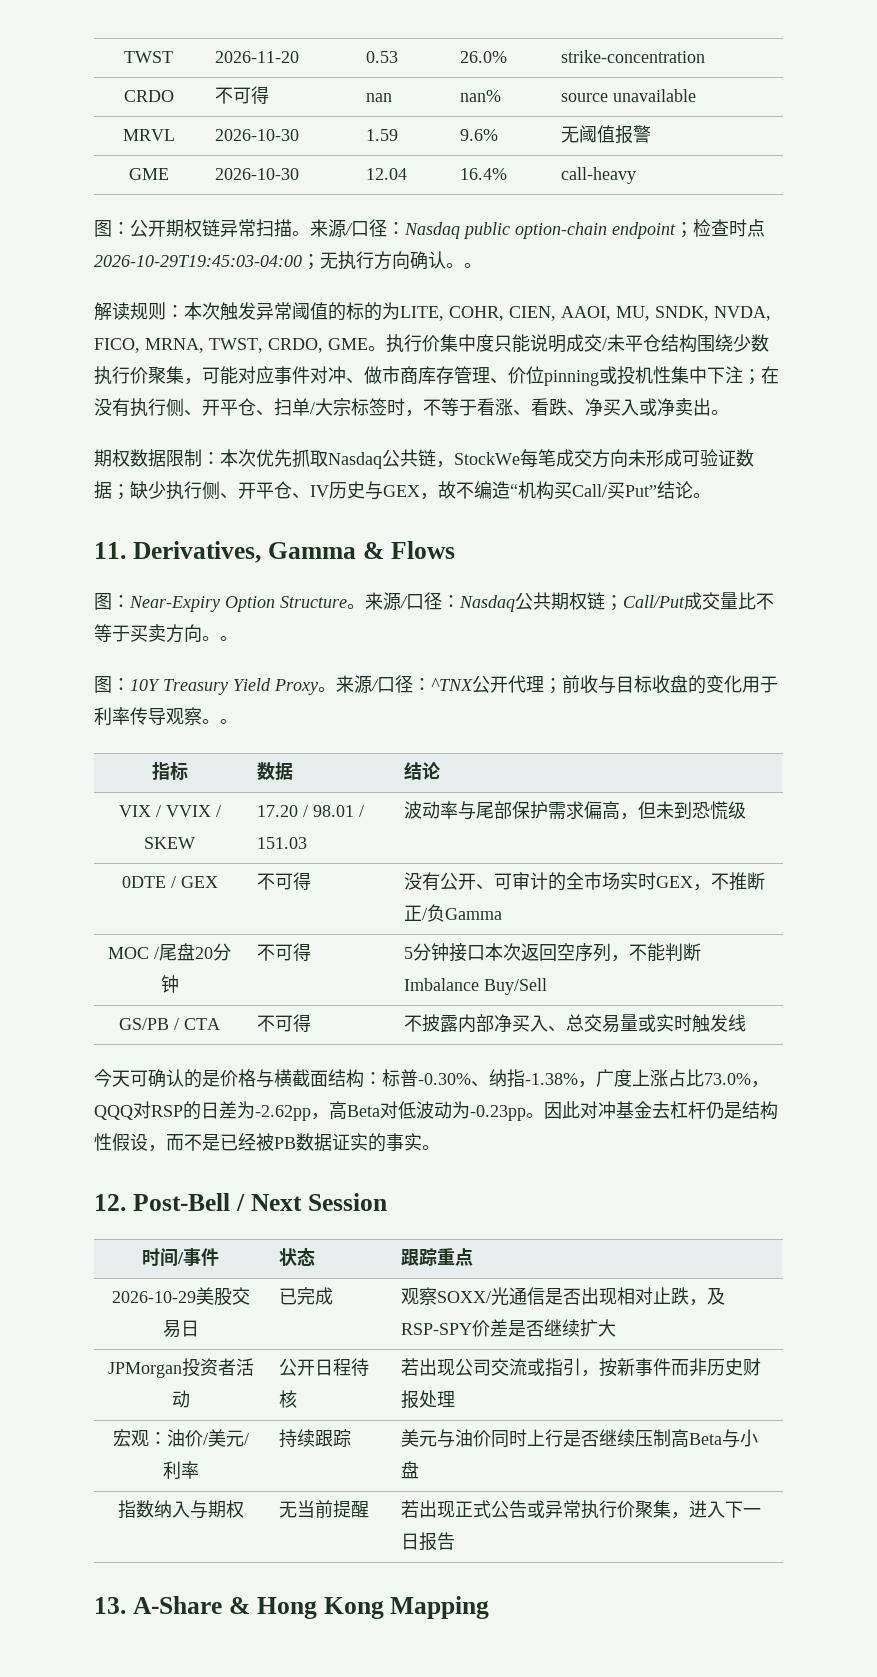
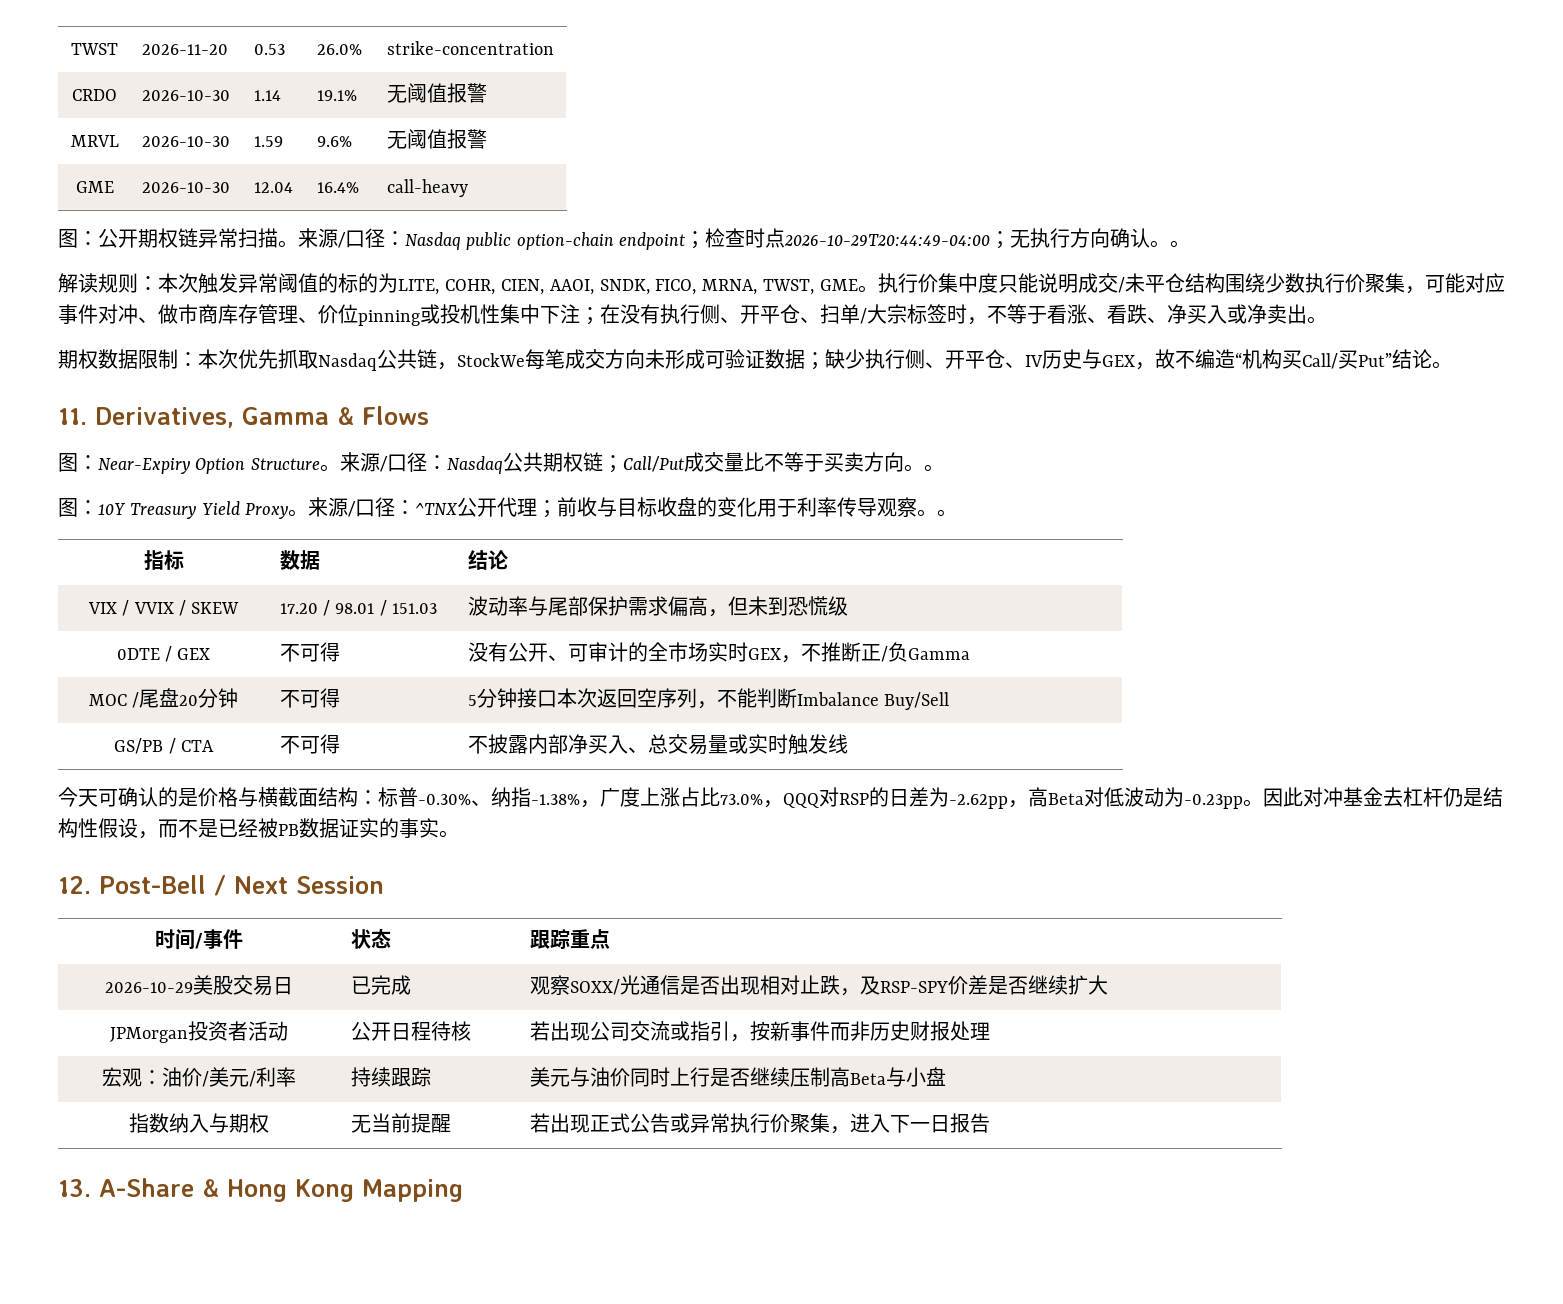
- CRDO | 不可得 | nan | nan% | source unavailable
+ CRDO | 2026-10-30 | 1.14 | 19.1% | 无阈值报警
- 来源/口径：Nasdaq public option-chain endpoint；检查时点2026-10-29T19:45:03-04:00；无执行方向确认。
+ 来源/口径：Nasdaq public option-chain endpoint；检查时点2026-10-29T20:44:49-04:00；无执行方向确认。
- 解读规则：本次触发异常阈值的标的为LITE, COHR, CIEN, AAOI, MU, SNDK, NVDA, FICO, MRNA, TWST, CRDO, GME。
+ 解读规则：本次触发异常阈值的标的为LITE, COHR, CIEN, AAOI, SNDK, FICO, MRNA, TWST, GME。

